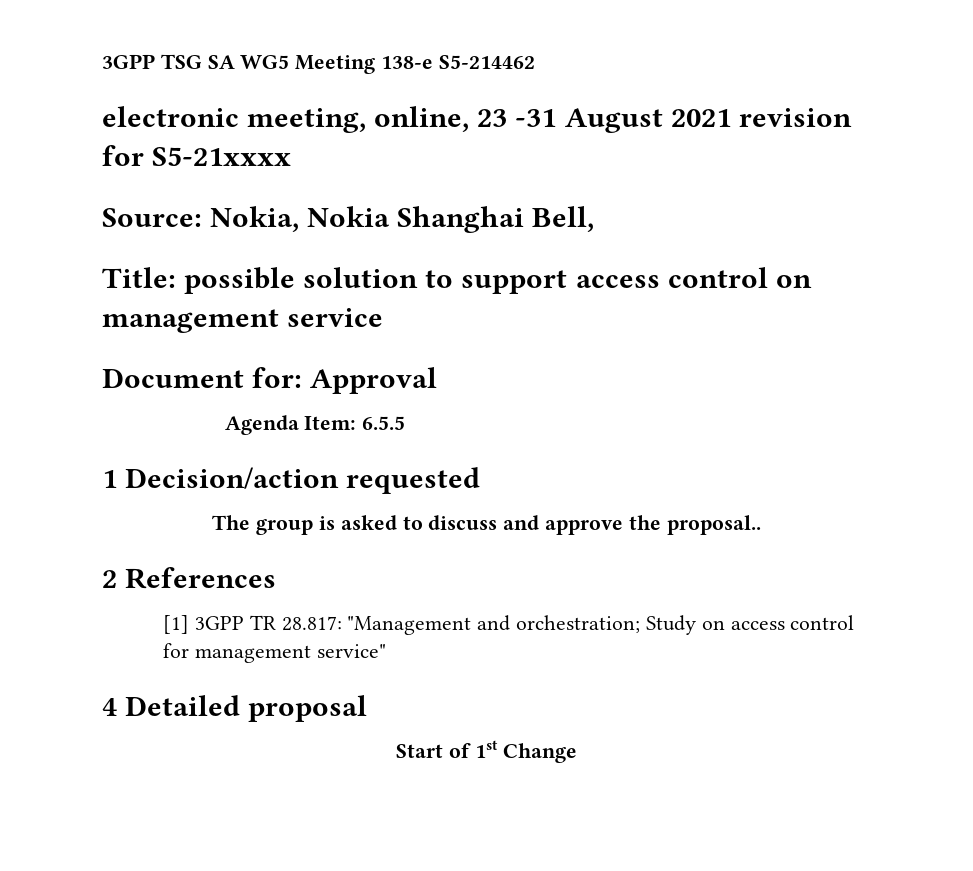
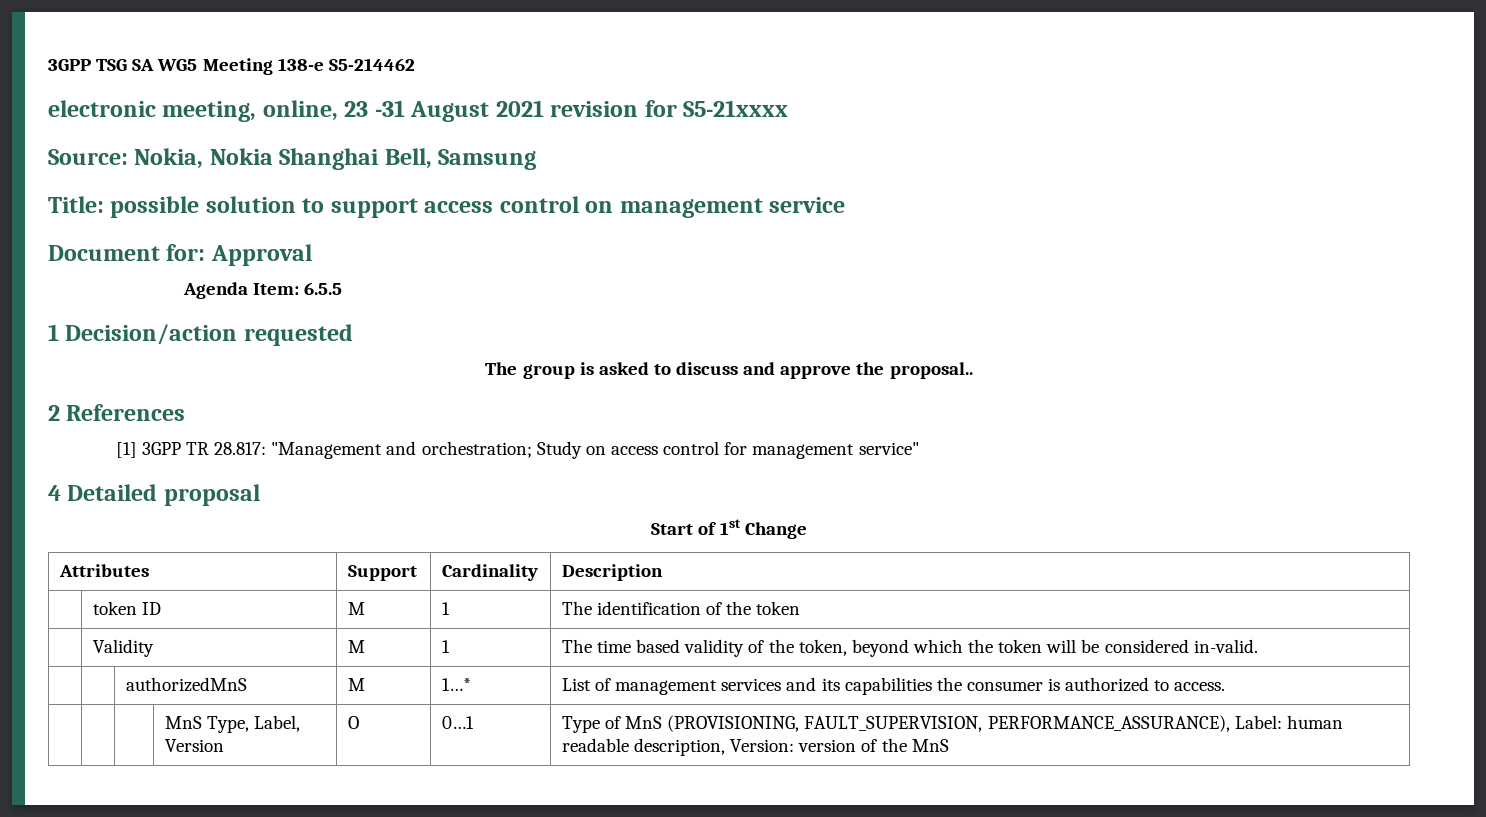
- Source: Nokia, Nokia Shanghai Bell,
+ Source: Nokia, Nokia Shanghai Bell, Samsung
+ Attributes | Support | Cardinality | Description
+ | token ID | M | 1 | The identification of the token
+ | Validity | M | 1 | The time based validity of the token, beyond which the token will be considered in-valid.
+ | | authorizedMnS | M | 1…* | List of management services and its capabilities the consumer is authorized to access.
+ | | | MnS Type, Label, Version | O | 0…1 | Type of MnS (PROVISIONING, FAULT_SUPERVISION, PERFORMANCE_ASSURANCE), Label: human readable description, Version: version of the MnS

